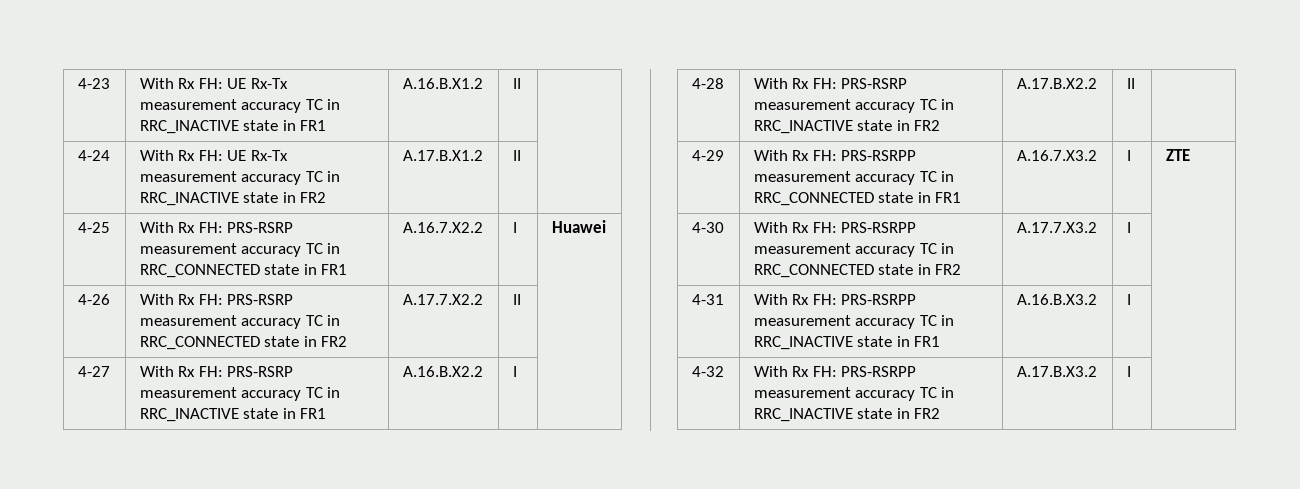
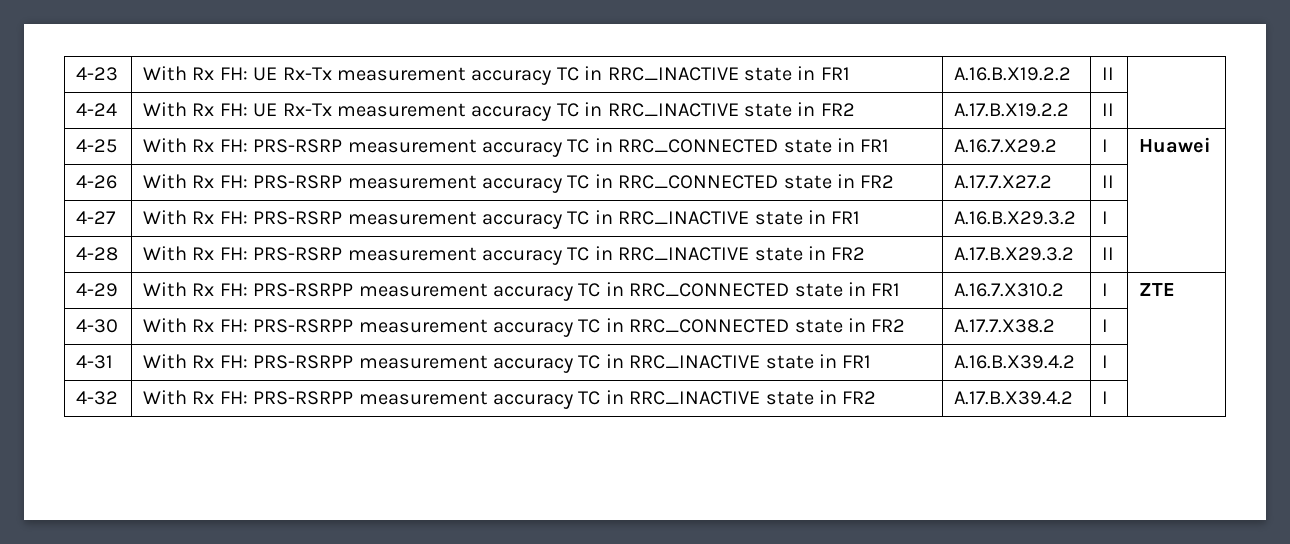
- 4-23 | With Rx FH: UE Rx-Tx measurement accuracy TC in RRC_INACTIVE state in FR1 | A.16.B.X1.2 | II |
+ 4-23 | With Rx FH: UE Rx-Tx measurement accuracy TC in RRC_INACTIVE state in FR1 | A.16.B.X19.2.2 | II |
- 4-24 | With Rx FH: UE Rx-Tx measurement accuracy TC in RRC_INACTIVE state in FR2 | A.17.B.X1.2 | II |
+ 4-24 | With Rx FH: UE Rx-Tx measurement accuracy TC in RRC_INACTIVE state in FR2 | A.17.B.X19.2.2 | II |
- 4-25 | With Rx FH: PRS-RSRP measurement accuracy TC in RRC_CONNECTED state in FR1 | A.16.7.X2.2 | I | Huawei
+ 4-25 | With Rx FH: PRS-RSRP measurement accuracy TC in RRC_CONNECTED state in FR1 | A.16.7.X29.2 | I | Huawei
- 4-26 | With Rx FH: PRS-RSRP measurement accuracy TC in RRC_CONNECTED state in FR2 | A.17.7.X2.2 | II |
+ 4-26 | With Rx FH: PRS-RSRP measurement accuracy TC in RRC_CONNECTED state in FR2 | A.17.7.X27.2 | II |
- 4-27 | With Rx FH: PRS-RSRP measurement accuracy TC in RRC_INACTIVE state in FR1 | A.16.B.X2.2 | I |
+ 4-27 | With Rx FH: PRS-RSRP measurement accuracy TC in RRC_INACTIVE state in FR1 | A.16.B.X29.3.2 | I |
- 4-28 | With Rx FH: PRS-RSRP measurement accuracy TC in RRC_INACTIVE state in FR2 | A.17.B.X2.2 | II |
+ 4-28 | With Rx FH: PRS-RSRP measurement accuracy TC in RRC_INACTIVE state in FR2 | A.17.B.X29.3.2 | II |
- 4-29 | With Rx FH: PRS-RSRPP measurement accuracy TC in RRC_CONNECTED state in FR1 | A.16.7.X3.2 | I | ZTE
+ 4-29 | With Rx FH: PRS-RSRPP measurement accuracy TC in RRC_CONNECTED state in FR1 | A.16.7.X310.2 | I | ZTE
- 4-30 | With Rx FH: PRS-RSRPP measurement accuracy TC in RRC_CONNECTED state in FR2 | A.17.7.X3.2 | I |
+ 4-30 | With Rx FH: PRS-RSRPP measurement accuracy TC in RRC_CONNECTED state in FR2 | A.17.7.X38.2 | I |
- 4-31 | With Rx FH: PRS-RSRPP measurement accuracy TC in RRC_INACTIVE state in FR1 | A.16.B.X3.2 | I |
+ 4-31 | With Rx FH: PRS-RSRPP measurement accuracy TC in RRC_INACTIVE state in FR1 | A.16.B.X39.4.2 | I |
- 4-32 | With Rx FH: PRS-RSRPP measurement accuracy TC in RRC_INACTIVE state in FR2 | A.17.B.X3.2 | I |
+ 4-32 | With Rx FH: PRS-RSRPP measurement accuracy TC in RRC_INACTIVE state in FR2 | A.17.B.X39.4.2 | I |

